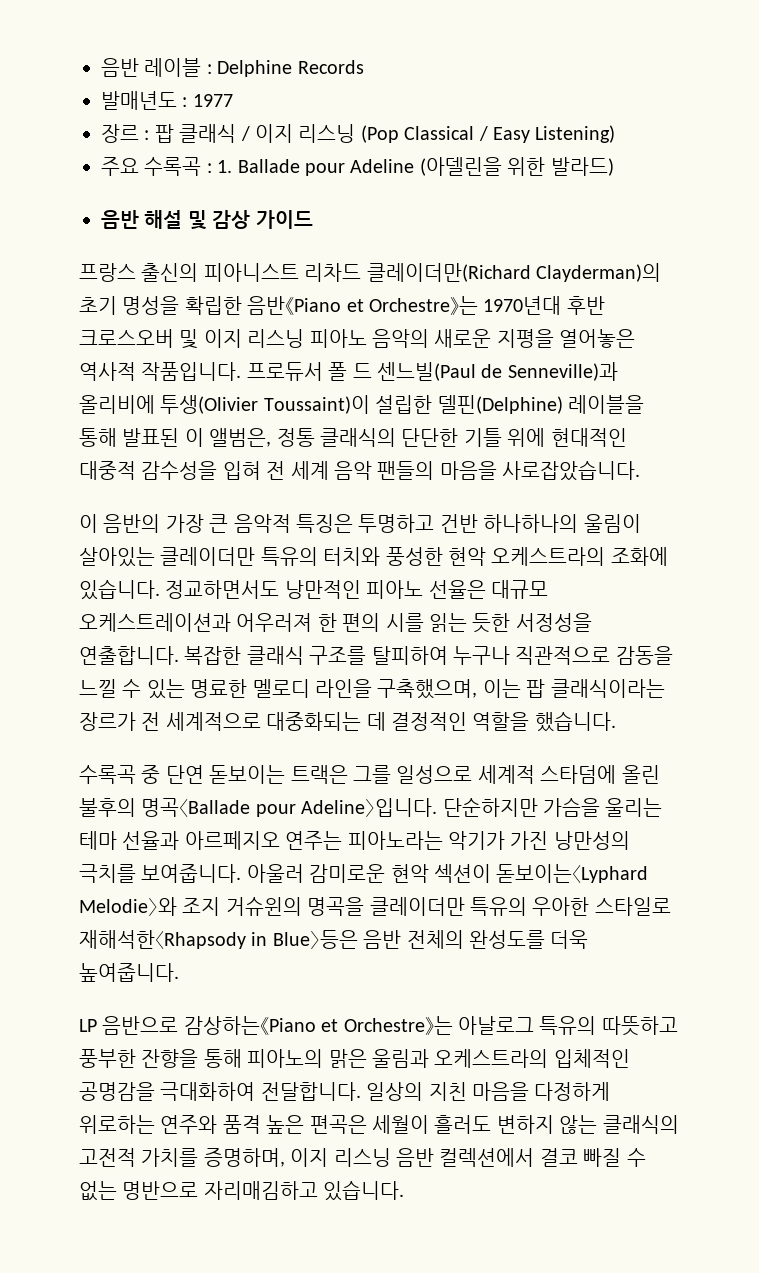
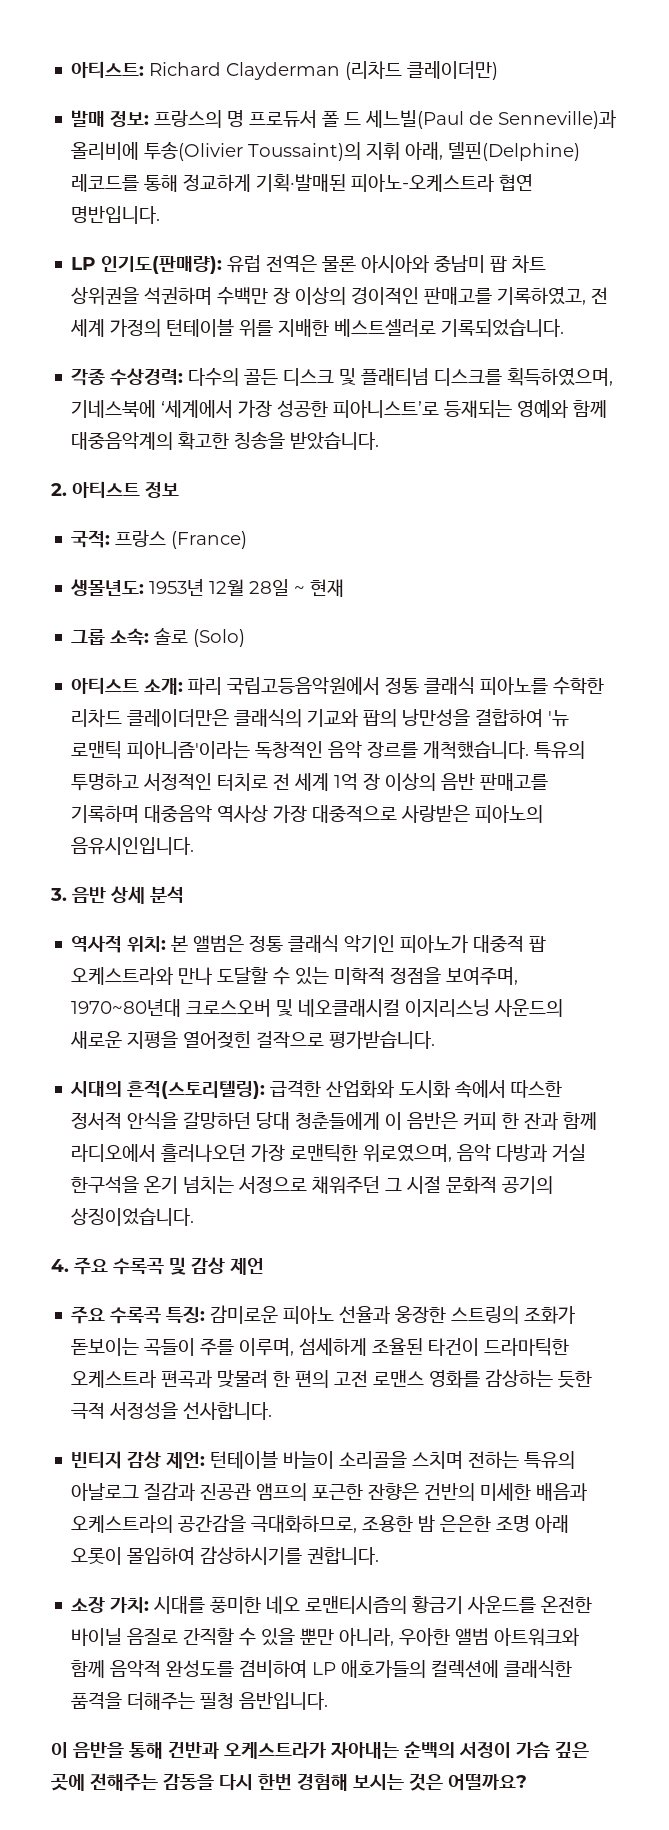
- 음반 레이블 : Delphine Records
- 발매년도 : 1977
- 장르 : 팝 클래식 / 이지 리스닝 (Pop Classical / Easy Listening)
- 주요 수록곡 : 1. Ballade pour Adeline (아델린을 위한 발라드)
- 음반 해설 및 감상 가이드
- 프랑스 출신의 피아니스트 리차드 클레이더만(Richard Clayderman)의 초기 명성을 확립한 음반《Piano et Orchestre》는 1970년대 후반 크로스오버 및 이지 리스닝 피아노 음악의 새로운 지평을 열어놓은 역사적 작품입니다. 프로듀서 폴 드 센느빌(Paul de Senneville)과 올리비에 투생(Olivier Toussaint)이 설립한 델핀(Delphine) 레이블을 통해 발표된 이 앨범은, 정통 클래식의 단단한 기틀 위에 현대적인 대중적 감수성을 입혀 전 세계 음악 팬들의 마음을 사로잡았습니다.
- 이 음반의 가장 큰 음악적 특징은 투명하고 건반 하나하나의 울림이 살아있는 클레이더만 특유의 터치와 풍성한 현악 오케스트라의 조화에 있습니다. 정교하면서도 낭만적인 피아노 선율은 대규모 오케스트레이션과 어우러져 한 편의 시를 읽는 듯한 서정성을 연출합니다. 복잡한 클래식 구조를 탈피하여 누구나 직관적으로 감동을 느낄 수 있는 명료한 멜로디 라인을 구축했으며, 이는 팝 클래식이라는 장르가 전 세계적으로 대중화되는 데 결정적인 역할을 했습니다.
- 수록곡 중 단연 돋보이는 트랙은 그를 일성으로 세계적 스타덤에 올린 불후의 명곡〈Ballade pour Adeline〉입니다. 단순하지만 가슴을 울리는 테마 선율과 아르페지오 연주는 피아노라는 악기가 가진 낭만성의 극치를 보여줍니다. 아울러 감미로운 현악 섹션이 돋보이는〈Lyphard Melodie〉와 조지 거슈윈의 명곡을 클레이더만 특유의 우아한 스타일로 재해석한〈Rhapsody in Blue〉등은 음반 전체의 완성도를 더욱 높여줍니다.
- LP 음반으로 감상하는《Piano et Orchestre》는 아날로그 특유의 따뜻하고 풍부한 잔향을 통해 피아노의 맑은 울림과 오케스트라의 입체적인 공명감을 극대화하여 전달합니다. 일상의 지친 마음을 다정하게 위로하는 연주와 품격 높은 편곡은 세월이 흘러도 변하지 않는 클래식의 고전적 가치를 증명하며, 이지 리스닝 음반 컬렉션에서 결코 빠질 수 없는 명반으로 자리매김하고 있습니다.
+ 아티스트: Richard Clayderman (리차드 클레이더만)
+ 발매 정보: 프랑스의 명 프로듀서 폴 드 세느빌(Paul de Senneville)과 올리비에 투송(Olivier Toussaint)의 지휘 아래, 델핀(Delphine) 레코드를 통해 정교하게 기획·발매된 피아노-오케스트라 협연 명반입니다.
+ LP 인기도(판매량): 유럽 전역은 물론 아시아와 중남미 팝 차트 상위권을 석권하며 수백만 장 이상의 경이적인 판매고를 기록하였고, 전 세계 가정의 턴테이블 위를 지배한 베스트셀러로 기록되었습니다.
+ 각종 수상경력: 다수의 골든 디스크 및 플래티넘 디스크를 획득하였으며, 기네스북에 ‘세계에서 가장 성공한 피아니스트’로 등재되는 영예와 함께 대중음악계의 확고한 칭송을 받았습니다.
+ 2. 아티스트 정보
+ 국적: 프랑스 (France)
+ 생몰년도: 1953년 12월 28일 ~ 현재
+ 그룹 소속: 솔로 (Solo)
+ 아티스트 소개: 파리 국립고등음악원에서 정통 클래식 피아노를 수학한 리차드 클레이더만은 클래식의 기교와 팝의 낭만성을 결합하여 '뉴 로맨틱 피아니즘'이라는 독창적인 음악 장르를 개척했습니다. 특유의 투명하고 서정적인 터치로 전 세계 1억 장 이상의 음반 판매고를 기록하며 대중음악 역사상 가장 대중적으로 사랑받은 피아노의 음유시인입니다.
+ 3. 음반 상세 분석
+ 역사적 위치: 본 앨범은 정통 클래식 악기인 피아노가 대중적 팝 오케스트라와 만나 도달할 수 있는 미학적 정점을 보여주며, 1970~80년대 크로스오버 및 네오클래시컬 이지리스닝 사운드의 새로운 지평을 열어젖힌 걸작으로 평가받습니다.
+ 시대의 흔적(스토리텔링): 급격한 산업화와 도시화 속에서 따스한 정서적 안식을 갈망하던 당대 청춘들에게 이 음반은 커피 한 잔과 함께 라디오에서 흘러나오던 가장 로맨틱한 위로였으며, 음악 다방과 거실 한구석을 온기 넘치는 서정으로 채워주던 그 시절 문화적 공기의 상징이었습니다.
+ 4. 주요 수록곡 및 감상 제언
+ 주요 수록곡 특징: 감미로운 피아노 선율과 웅장한 스트링의 조화가 돋보이는 곡들이 주를 이루며, 섬세하게 조율된 타건이 드라마틱한 오케스트라 편곡과 맞물려 한 편의 고전 로맨스 영화를 감상하는 듯한 극적 서정성을 선사합니다.
+ 빈티지 감상 제언: 턴테이블 바늘이 소리골을 스치며 전하는 특유의 아날로그 질감과 진공관 앰프의 포근한 잔향은 건반의 미세한 배음과 오케스트라의 공간감을 극대화하므로, 조용한 밤 은은한 조명 아래 오롯이 몰입하여 감상하시기를 권합니다.
+ 소장 가치: 시대를 풍미한 네오 로맨티시즘의 황금기 사운드를 온전한 바이닐 음질로 간직할 수 있을 뿐만 아니라, 우아한 앨범 아트워크와 함께 음악적 완성도를 겸비하여 LP 애호가들의 컬렉션에 클래식한 품격을 더해주는 필청 음반입니다.
+ 이 음반을 통해 건반과 오케스트라가 자아내는 순백의 서정이 가슴 깊은 곳에 전해주는 감동을 다시 한번 경험해 보시는 것은 어떨까요?

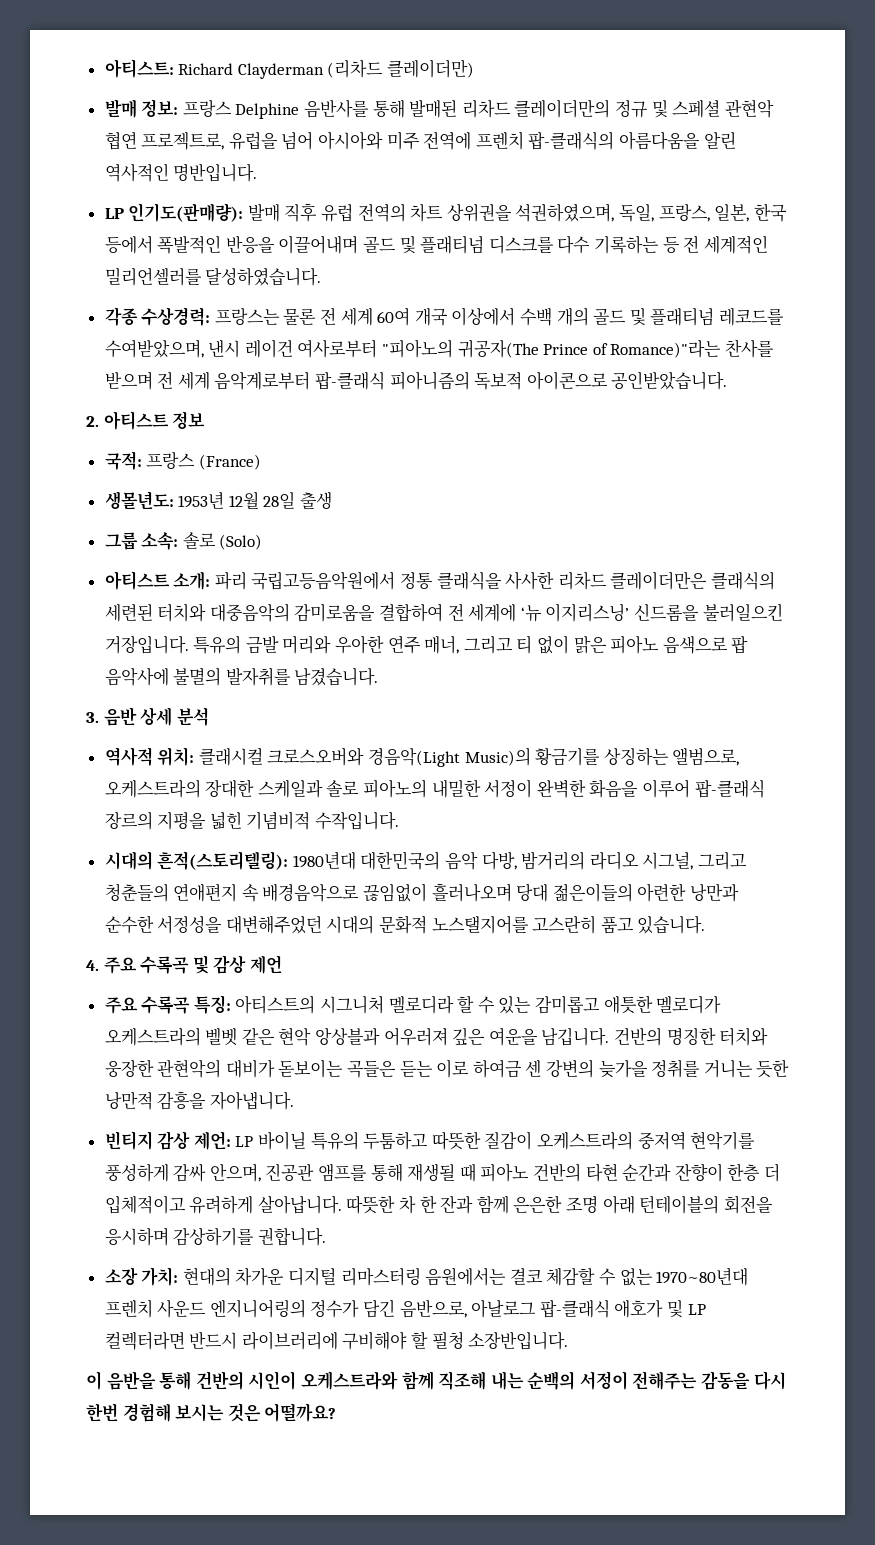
- 발매 정보: 프랑스의 명 프로듀서 폴 드 세느빌(Paul de Senneville)과 올리비에 투송(Olivier Toussaint)의 지휘 아래, 델핀(Delphine) 레코드를 통해 정교하게 기획·발매된 피아노-오케스트라 협연 명반입니다.
- LP 인기도(판매량): 유럽 전역은 물론 아시아와 중남미 팝 차트 상위권을 석권하며 수백만 장 이상의 경이적인 판매고를 기록하였고, 전 세계 가정의 턴테이블 위를 지배한 베스트셀러로 기록되었습니다.
- 각종 수상경력: 다수의 골든 디스크 및 플래티넘 디스크를 획득하였으며, 기네스북에 ‘세계에서 가장 성공한 피아니스트’로 등재되는 영예와 함께 대중음악계의 확고한 칭송을 받았습니다.
+ 발매 정보: 프랑스 Delphine 음반사를 통해 발매된 리차드 클레이더만의 정규 및 스페셜 관현악 협연 프로젝트로, 유럽을 넘어 아시아와 미주 전역에 프렌치 팝-클래식의 아름다움을 알린 역사적인 명반입니다.
+ LP 인기도(판매량): 발매 직후 유럽 전역의 차트 상위권을 석권하였으며, 독일, 프랑스, 일본, 한국 등에서 폭발적인 반응을 이끌어내며 골드 및 플래티넘 디스크를 다수 기록하는 등 전 세계적인 밀리언셀러를 달성하였습니다.
+ 각종 수상경력: 프랑스는 물론 전 세계 60여 개국 이상에서 수백 개의 골드 및 플래티넘 레코드를 수여받았으며, 낸시 레이건 여사로부터 "피아노의 귀공자(The Prince of Romance)"라는 찬사를 받으며 전 세계 음악계로부터 팝-클래식 피아니즘의 독보적 아이콘으로 공인받았습니다.
- 생몰년도: 1953년 12월 28일 ~ 현재
+ 생몰년도: 1953년 12월 28일 출생
- 아티스트 소개: 파리 국립고등음악원에서 정통 클래식 피아노를 수학한 리차드 클레이더만은 클래식의 기교와 팝의 낭만성을 결합하여 '뉴 로맨틱 피아니즘'이라는 독창적인 음악 장르를 개척했습니다. 특유의 투명하고 서정적인 터치로 전 세계 1억 장 이상의 음반 판매고를 기록하며 대중음악 역사상 가장 대중적으로 사랑받은 피아노의 음유시인입니다.
+ 아티스트 소개: 파리 국립고등음악원에서 정통 클래식을 사사한 리차드 클레이더만은 클래식의 세련된 터치와 대중음악의 감미로움을 결합하여 전 세계에 ‘뉴 이지리스닝’ 신드롬을 불러일으킨 거장입니다. 특유의 금발 머리와 우아한 연주 매너, 그리고 티 없이 맑은 피아노 음색으로 팝 음악사에 불멸의 발자취를 남겼습니다.
- 역사적 위치: 본 앨범은 정통 클래식 악기인 피아노가 대중적 팝 오케스트라와 만나 도달할 수 있는 미학적 정점을 보여주며, 1970~80년대 크로스오버 및 네오클래시컬 이지리스닝 사운드의 새로운 지평을 열어젖힌 걸작으로 평가받습니다.
- 시대의 흔적(스토리텔링): 급격한 산업화와 도시화 속에서 따스한 정서적 안식을 갈망하던 당대 청춘들에게 이 음반은 커피 한 잔과 함께 라디오에서 흘러나오던 가장 로맨틱한 위로였으며, 음악 다방과 거실 한구석을 온기 넘치는 서정으로 채워주던 그 시절 문화적 공기의 상징이었습니다.
+ 역사적 위치: 클래시컬 크로스오버와 경음악(Light Music)의 황금기를 상징하는 앨범으로, 오케스트라의 장대한 스케일과 솔로 피아노의 내밀한 서정이 완벽한 화음을 이루어 팝-클래식 장르의 지평을 넓힌 기념비적 수작입니다.
+ 시대의 흔적(스토리텔링): 1980년대 대한민국의 음악 다방, 밤거리의 라디오 시그널, 그리고 청춘들의 연애편지 속 배경음악으로 끊임없이 흘러나오며 당대 젊은이들의 아련한 낭만과 순수한 서정성을 대변해주었던 시대의 문화적 노스탤지어를 고스란히 품고 있습니다.
- 주요 수록곡 특징: 감미로운 피아노 선율과 웅장한 스트링의 조화가 돋보이는 곡들이 주를 이루며, 섬세하게 조율된 타건이 드라마틱한 오케스트라 편곡과 맞물려 한 편의 고전 로맨스 영화를 감상하는 듯한 극적 서정성을 선사합니다.
- 빈티지 감상 제언: 턴테이블 바늘이 소리골을 스치며 전하는 특유의 아날로그 질감과 진공관 앰프의 포근한 잔향은 건반의 미세한 배음과 오케스트라의 공간감을 극대화하므로, 조용한 밤 은은한 조명 아래 오롯이 몰입하여 감상하시기를 권합니다.
- 소장 가치: 시대를 풍미한 네오 로맨티시즘의 황금기 사운드를 온전한 바이닐 음질로 간직할 수 있을 뿐만 아니라, 우아한 앨범 아트워크와 함께 음악적 완성도를 겸비하여 LP 애호가들의 컬렉션에 클래식한 품격을 더해주는 필청 음반입니다.
- 이 음반을 통해 건반과 오케스트라가 자아내는 순백의 서정이 가슴 깊은 곳에 전해주는 감동을 다시 한번 경험해 보시는 것은 어떨까요?
+ 주요 수록곡 특징: 아티스트의 시그니처 멜로디라 할 수 있는 감미롭고 애틋한 멜로디가 오케스트라의 벨벳 같은 현악 앙상블과 어우러져 깊은 여운을 남깁니다. 건반의 명징한 터치와 웅장한 관현악의 대비가 돋보이는 곡들은 듣는 이로 하여금 센 강변의 늦가을 정취를 거니는 듯한 낭만적 감흥을 자아냅니다.
+ 빈티지 감상 제언: LP 바이닐 특유의 두툼하고 따뜻한 질감이 오케스트라의 중저역 현악기를 풍성하게 감싸 안으며, 진공관 앰프를 통해 재생될 때 피아노 건반의 타현 순간과 잔향이 한층 더 입체적이고 유려하게 살아납니다. 따뜻한 차 한 잔과 함께 은은한 조명 아래 턴테이블의 회전을 응시하며 감상하기를 권합니다.
+ 소장 가치: 현대의 차가운 디지털 리마스터링 음원에서는 결코 체감할 수 없는 1970~80년대 프렌치 사운드 엔지니어링의 정수가 담긴 음반으로, 아날로그 팝-클래식 애호가 및 LP 컬렉터라면 반드시 라이브러리에 구비해야 할 필청 소장반입니다.
+ 이 음반을 통해 건반의 시인이 오케스트라와 함께 직조해 내는 순백의 서정이 전해주는 감동을 다시 한번 경험해 보시는 것은 어떨까요?

